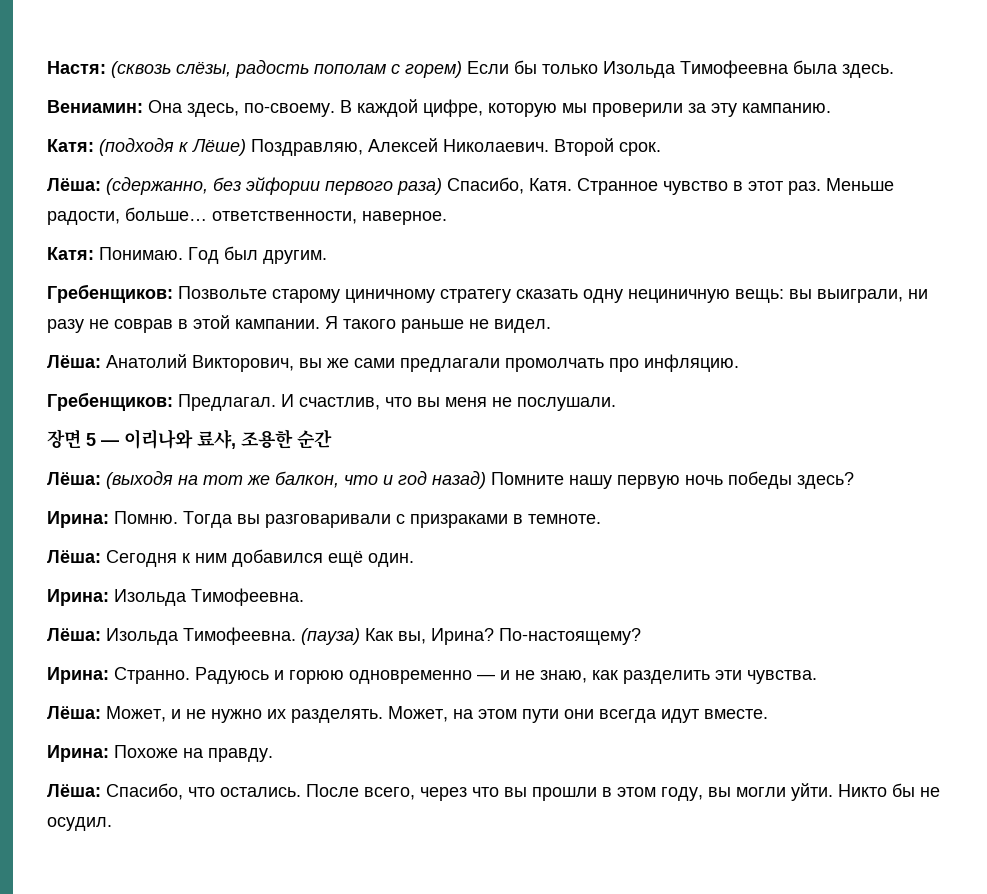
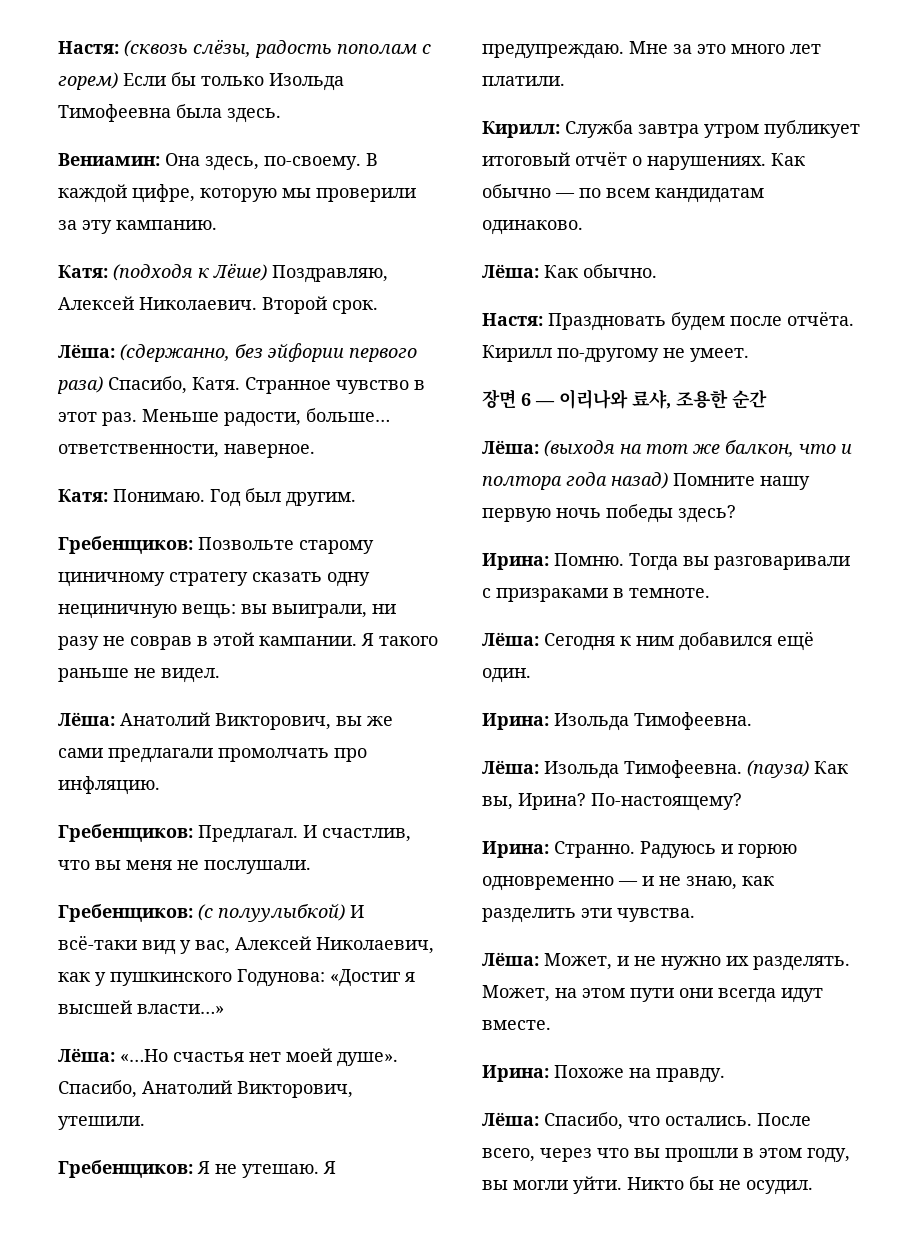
+ Гребенщиков: (с полуулыбкой) И всё-таки вид у вас, Алексей Николаевич, как у пушкинского Годунова: «Достиг я высшей власти…»
+ Лёша: «…Но счастья нет моей душе». Спасибо, Анатолий Викторович, утешили.
+ Гребенщиков: Я не утешаю. Я предупреждаю. Мне за это много лет платили.
+ Кирилл: Служба завтра утром публикует итоговый отчёт о нарушениях. Как обычно — по всем кандидатам одинаково.
+ Лёша: Как обычно.
+ Настя: Праздновать будем после отчёта. Кирилл по-другому не умеет.
- 장면 5 — 이리나와 료샤, 조용한 순간
+ 장면 6 — 이리나와 료샤, 조용한 순간
- Лёша: (выходя на тот же балкон, что и год назад) Помните нашу первую ночь победы здесь?
+ Лёша: (выходя на тот же балкон, что и полтора года назад) Помните нашу первую ночь победы здесь?

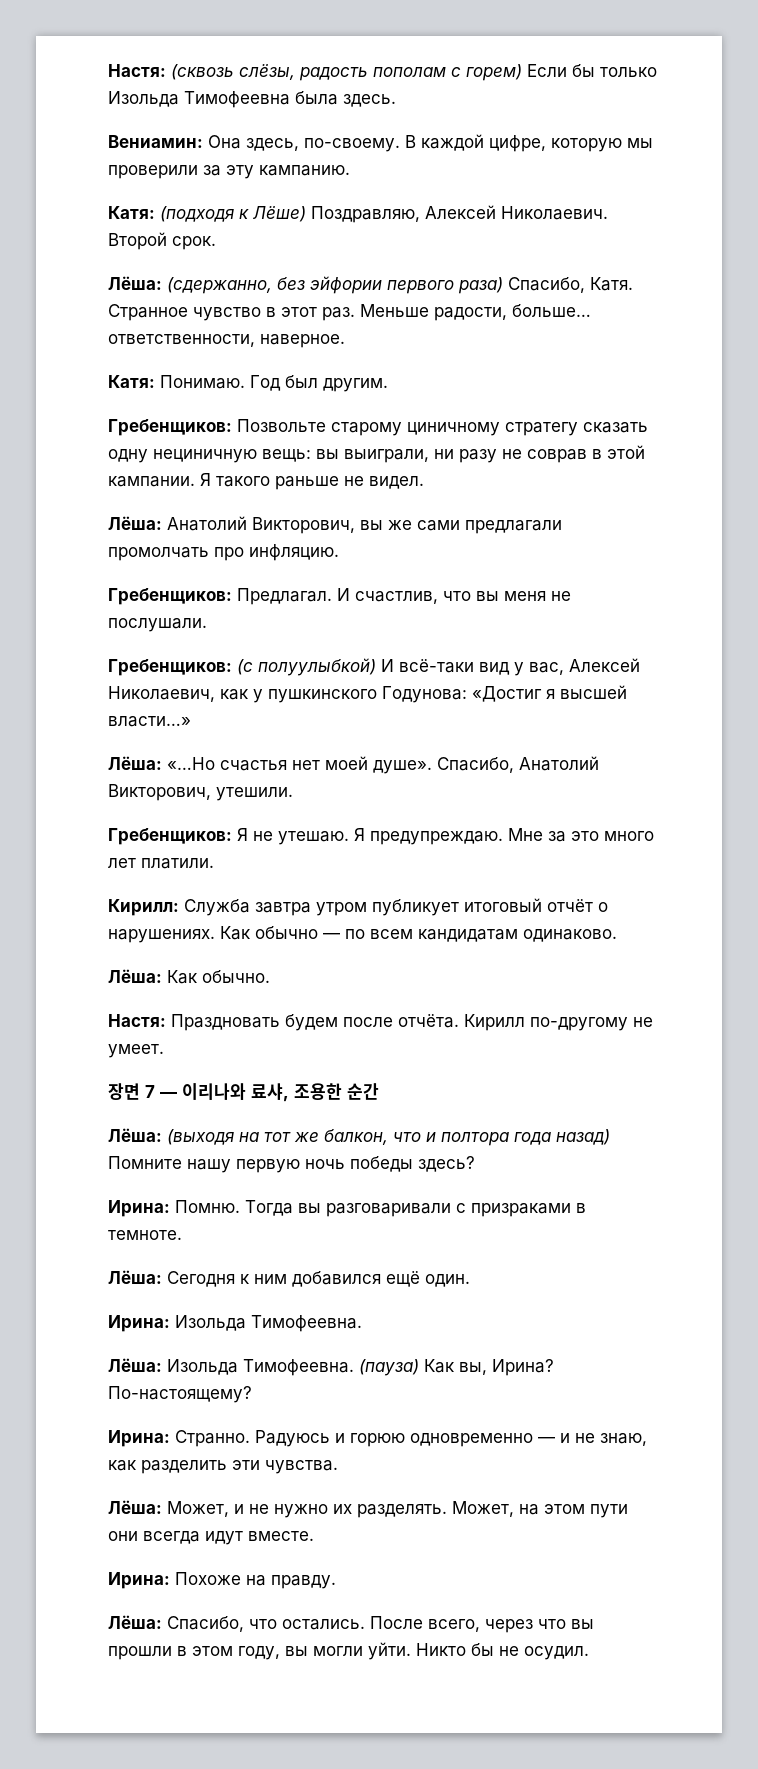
- 장면 6 — 이리나와 료샤, 조용한 순간
+ 장면 7 — 이리나와 료샤, 조용한 순간

